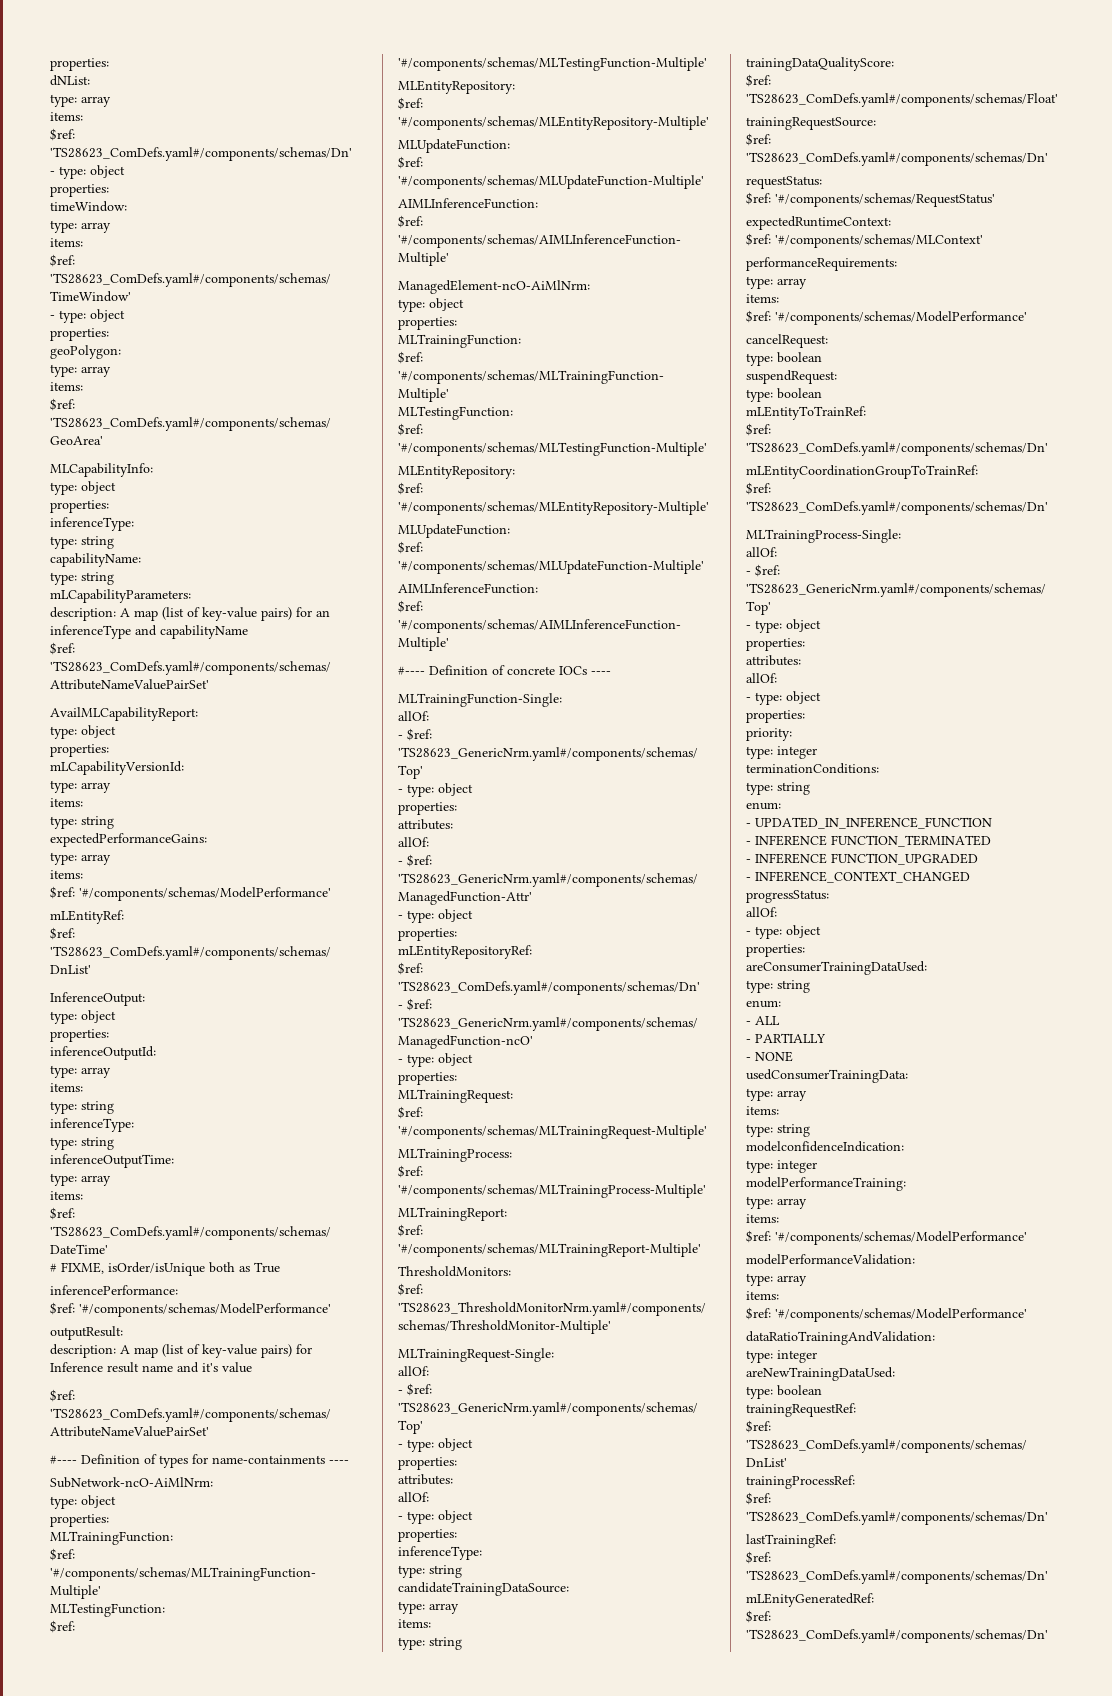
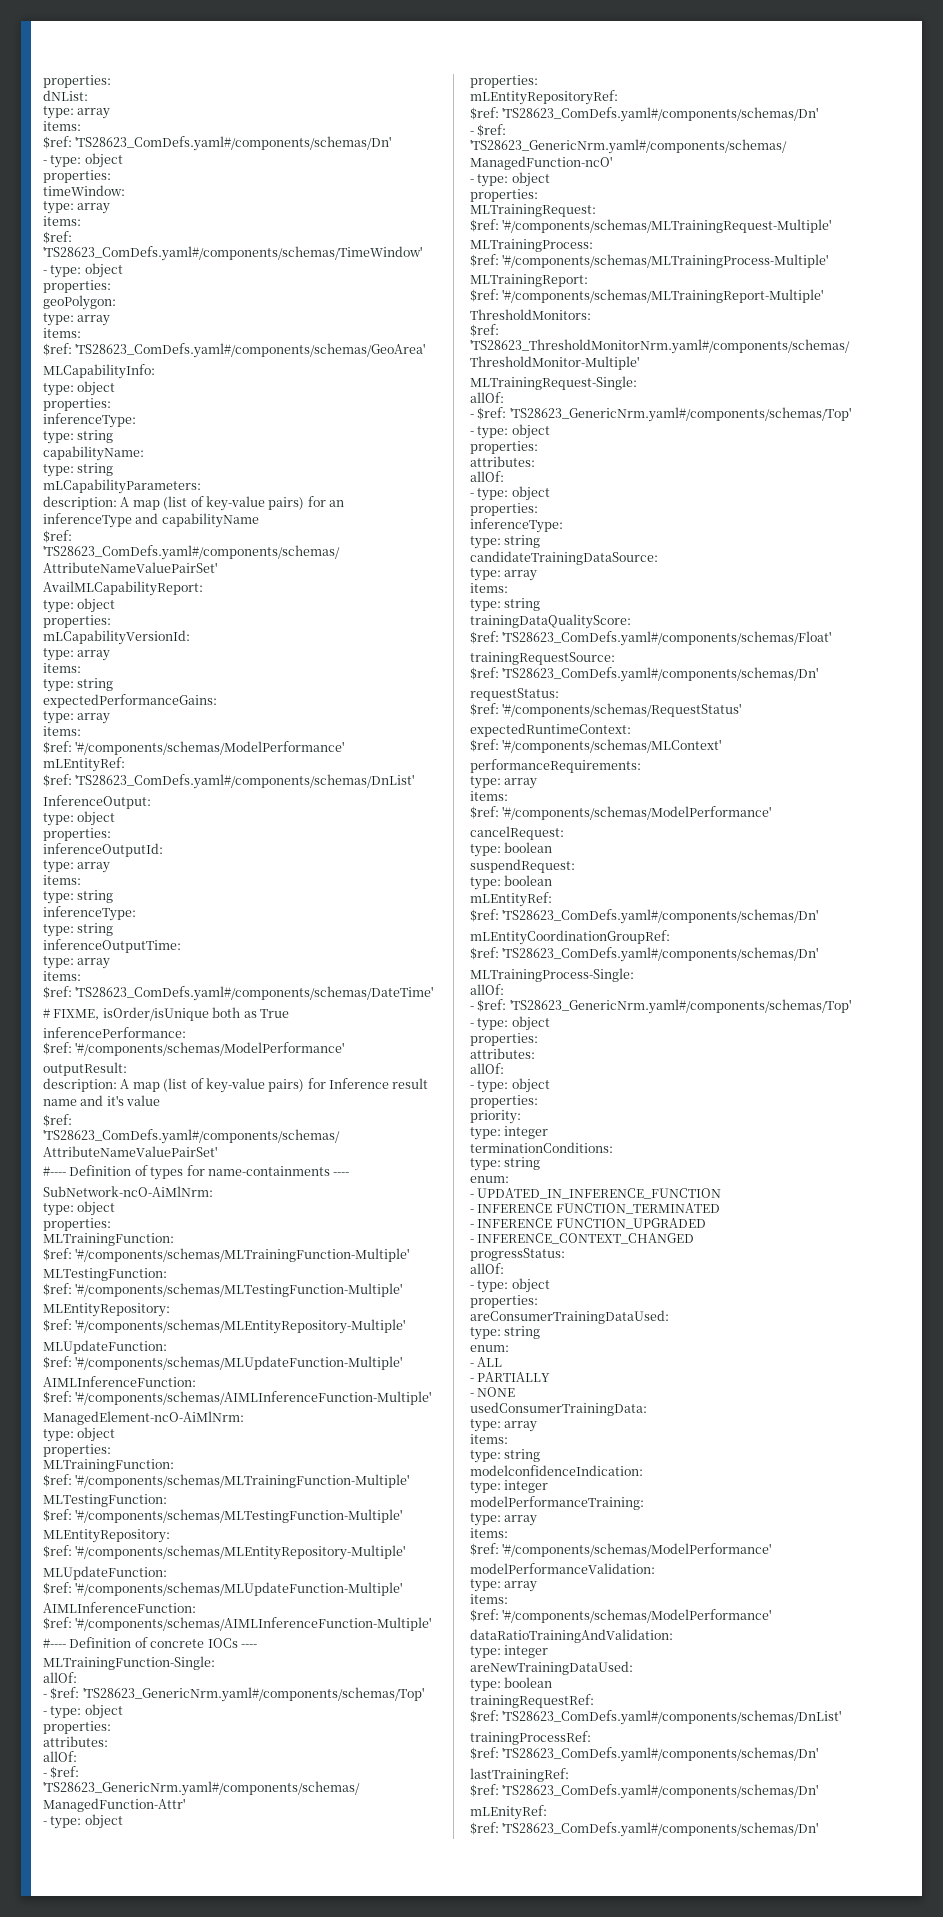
  suspendRequest:
  type: boolean
- mLEntityToTrainRef:
+ mLEntityRef:
  $ref: 'TS28623_ComDefs.yaml#/components/schemas/Dn'
- mLEntityCoordinationGroupToTrainRef:
+ mLEntityCoordinationGroupRef:
- mLEnityGeneratedRef:
+ mLEnityRef:

